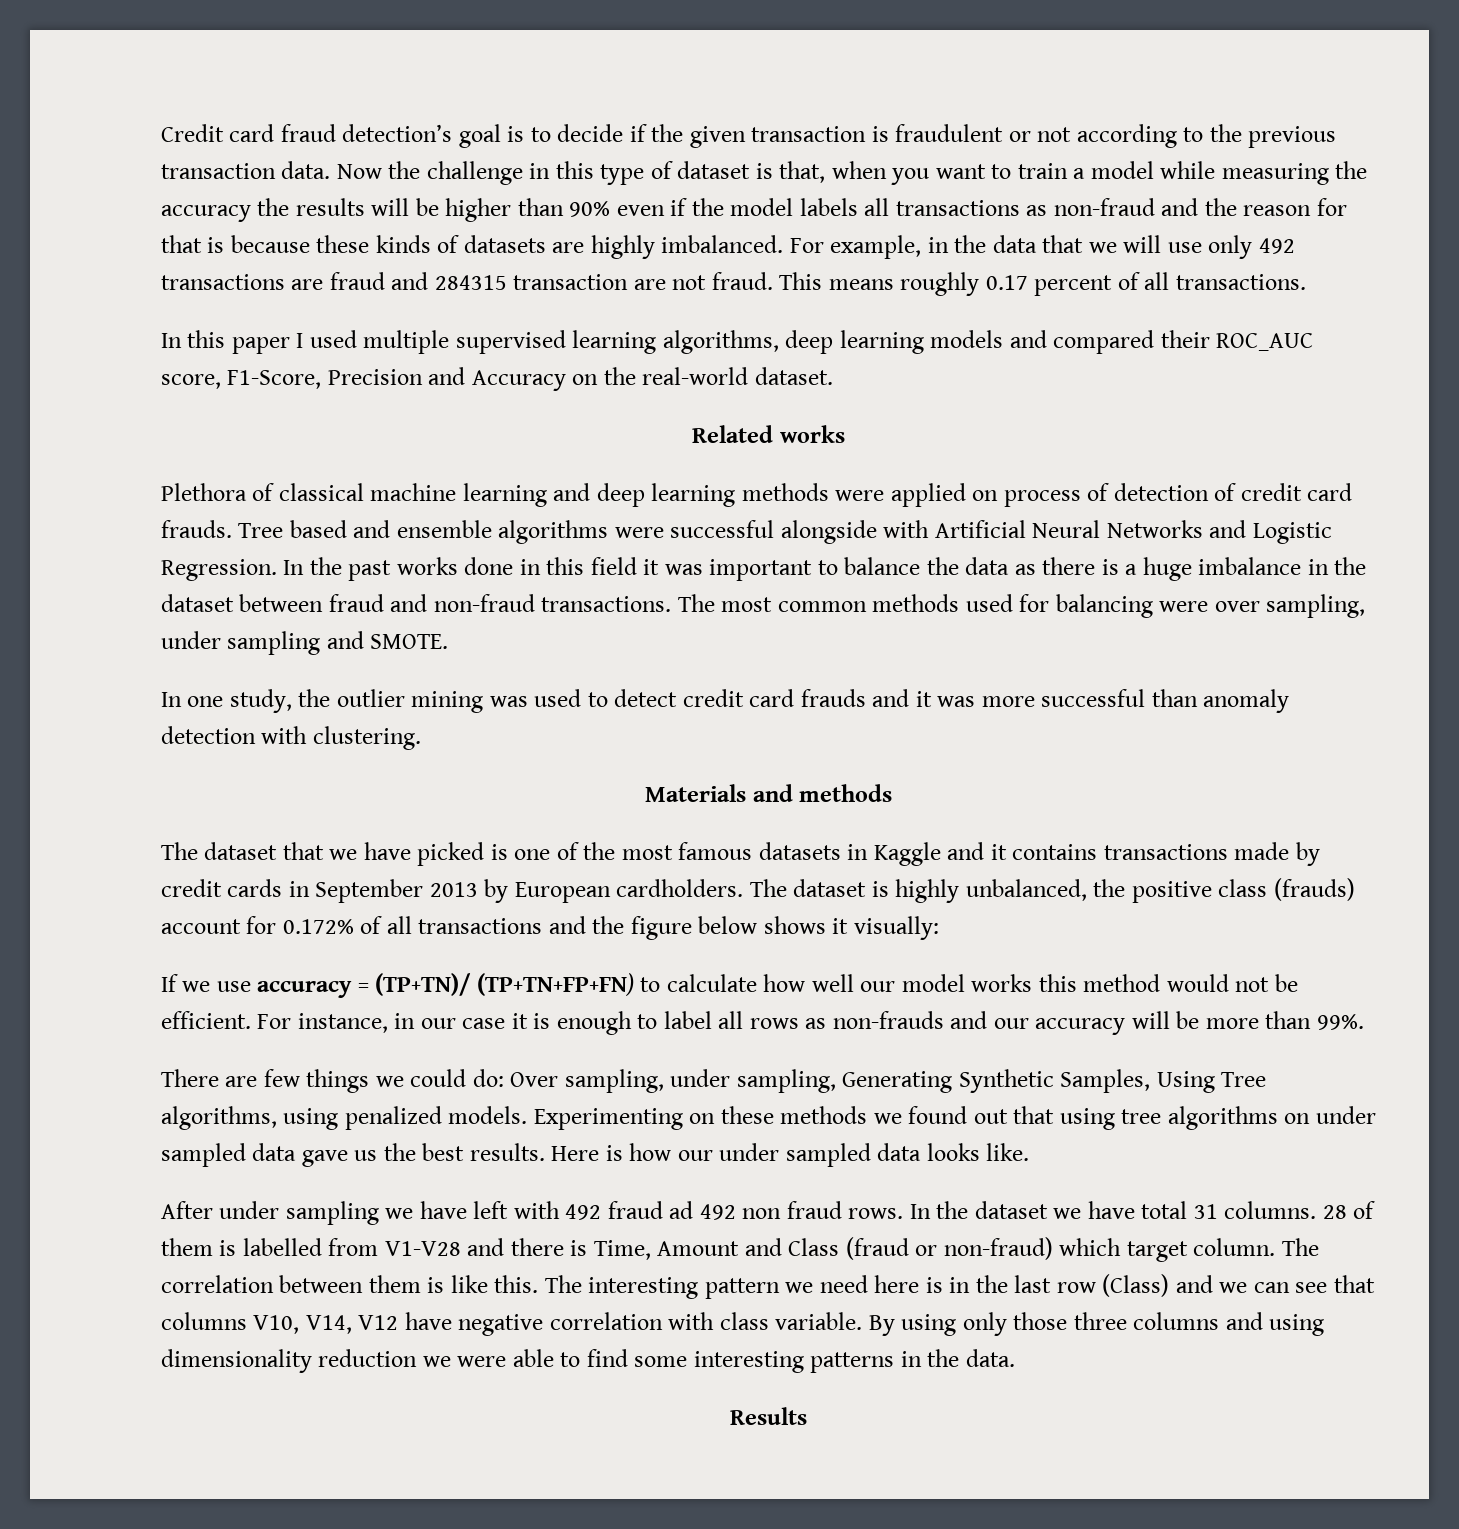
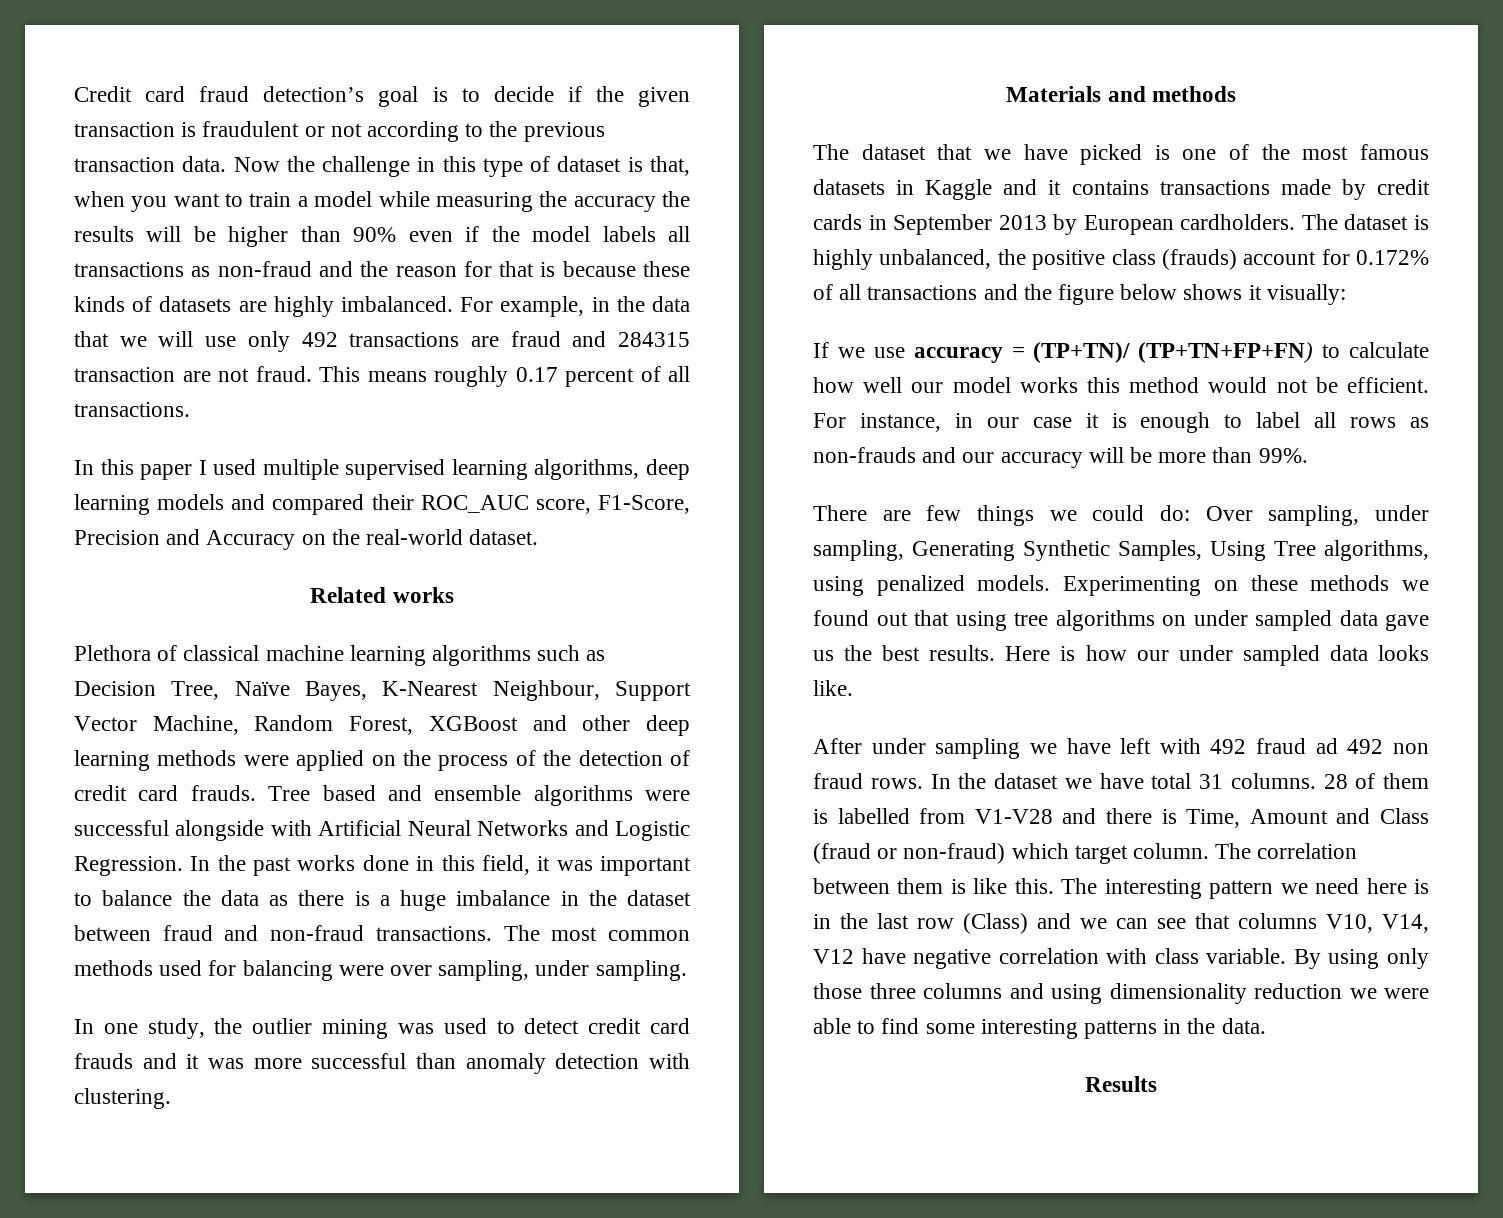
- Plethora of classical machine learning and deep learning methods were applied on process of detection of credit card frauds.
+ Plethora of classical machine learning algorithms such as Decision Tree, Naïve Bayes, K-Nearest Neighbour, Support Vector Machine, Random Forest, XGBoost and other deep learning methods were applied on the process of the detection of credit card frauds.
- In the past works done in this field it was important to balance the data as there is a huge imbalance in the dataset between fraud and non-fraud transactions.
+ In the past works done in this field, it was important to balance the data as there is a huge imbalance in the dataset between fraud and non-fraud transactions.
- The most common methods used for balancing were over sampling, under sampling and SMOTE.
+ The most common methods used for balancing were over sampling, under sampling.

